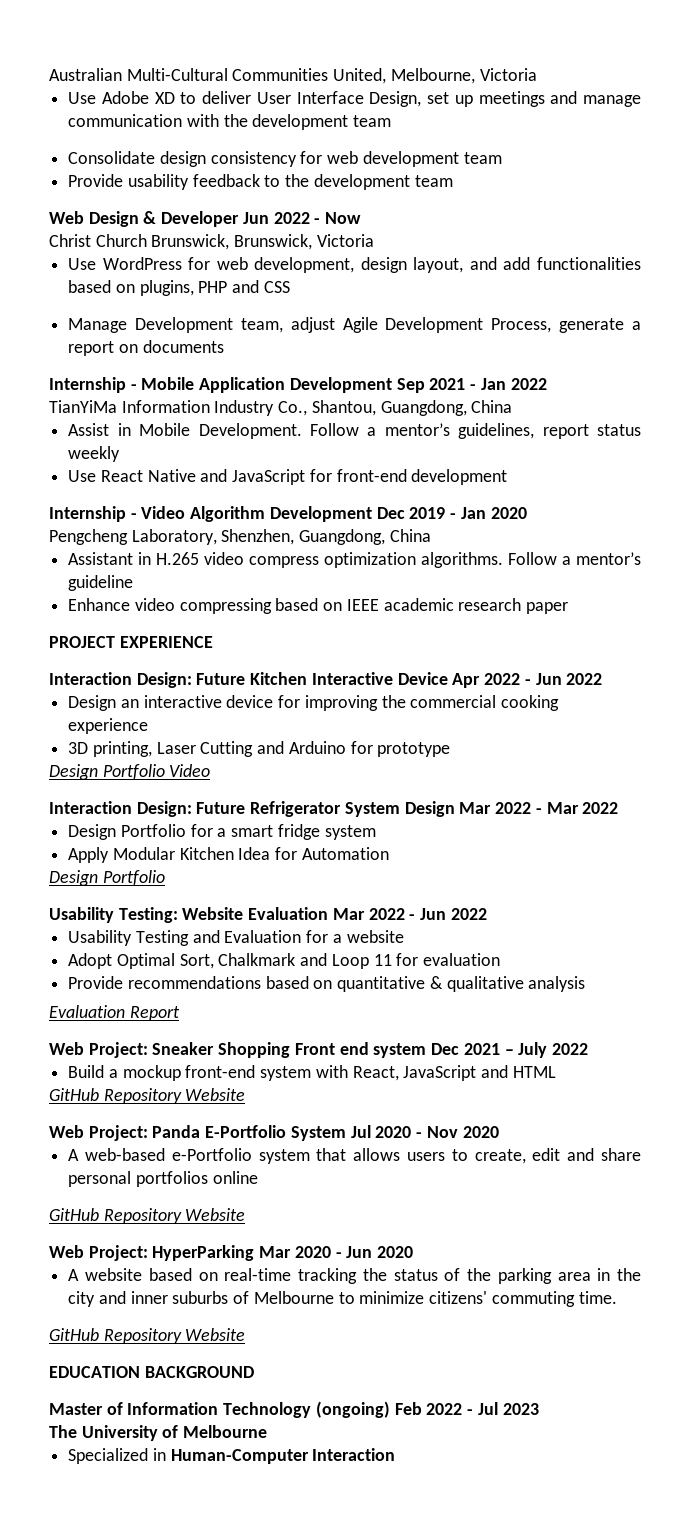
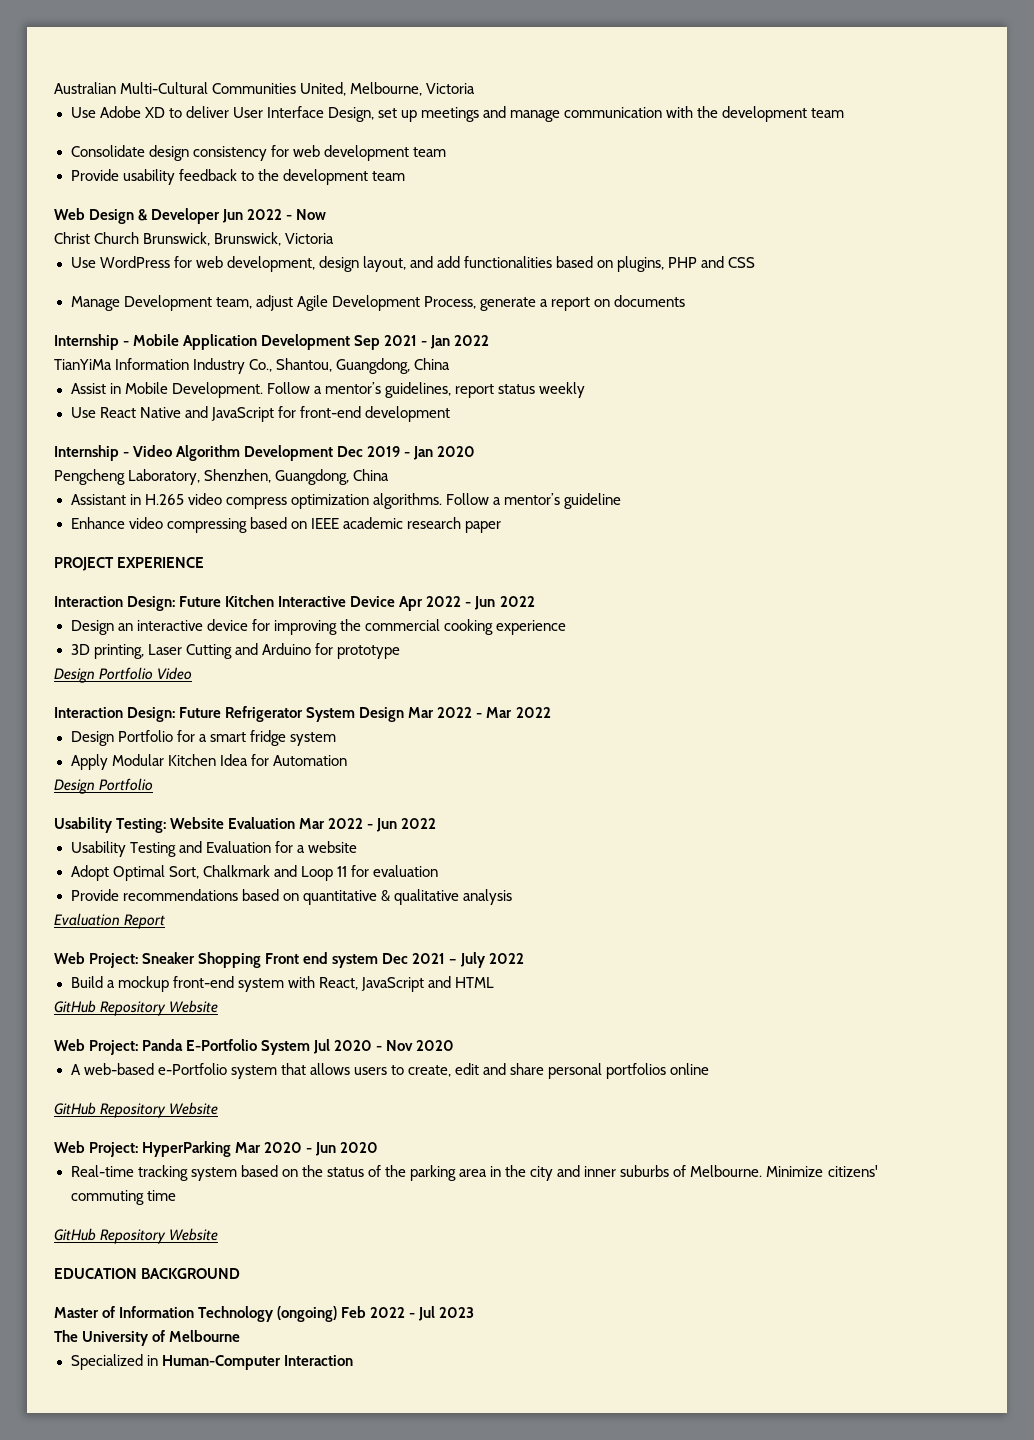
- A website based on real-time tracking the status of the parking area in the city and inner suburbs of Melbourne to minimize citizens' commuting time.
+ Real-time tracking system based on the status of the parking area in the city and inner suburbs of Melbourne. Minimize citizens' commuting time

